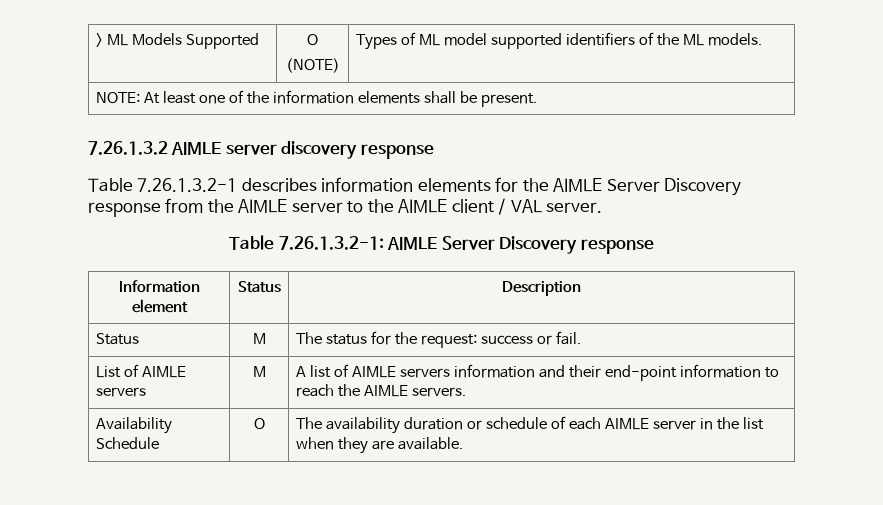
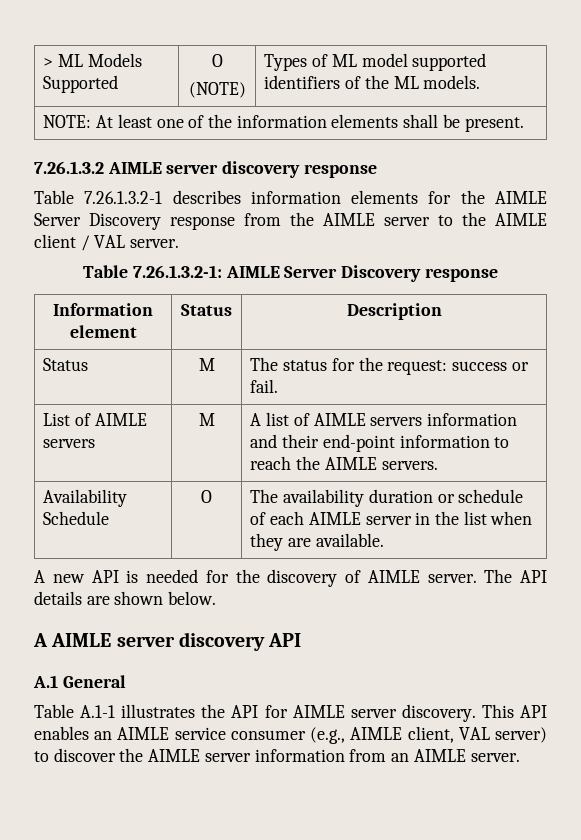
+ A new API is needed for the discovery of AIMLE server. The API details are shown below.
+ A AIMLE server discovery API
+ A.1 General
+ Table A.1-1 illustrates the API for AIMLE server discovery. This API enables an AIMLE service consumer (e.g., AIMLE client, VAL server) to discover the AIMLE server information from an AIMLE server.

